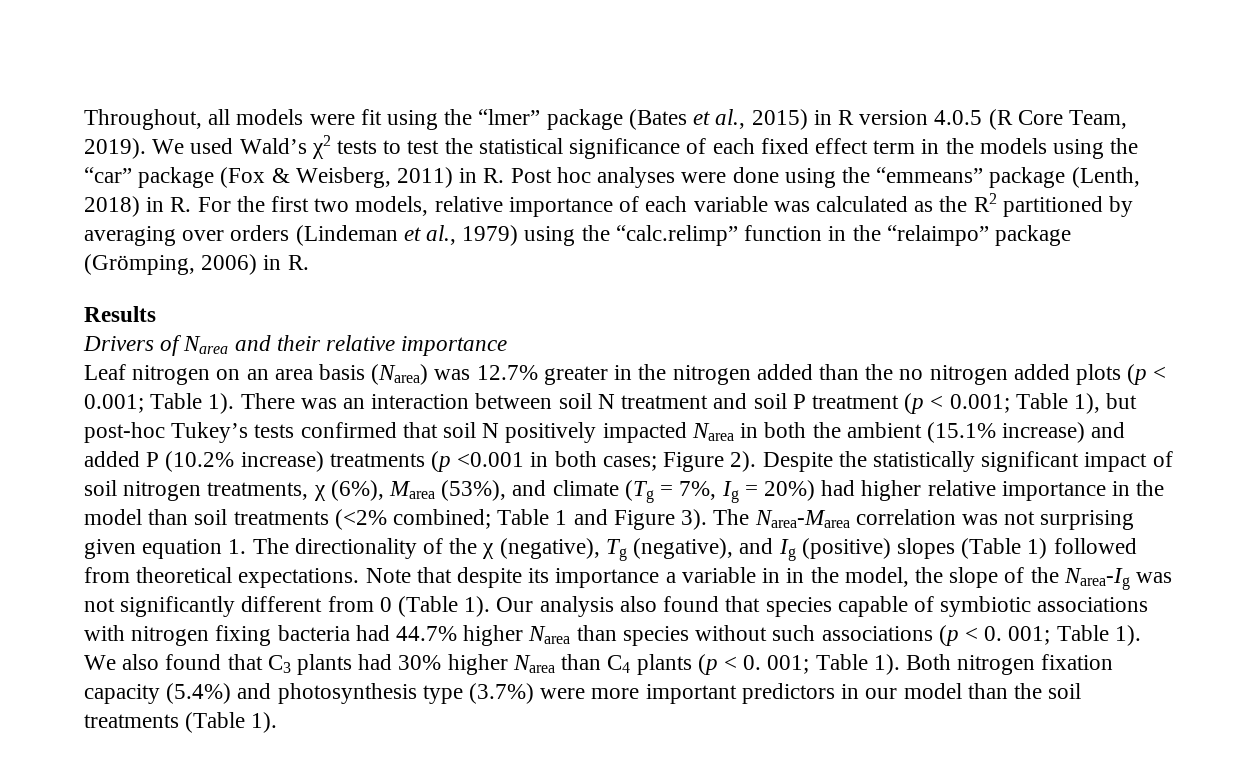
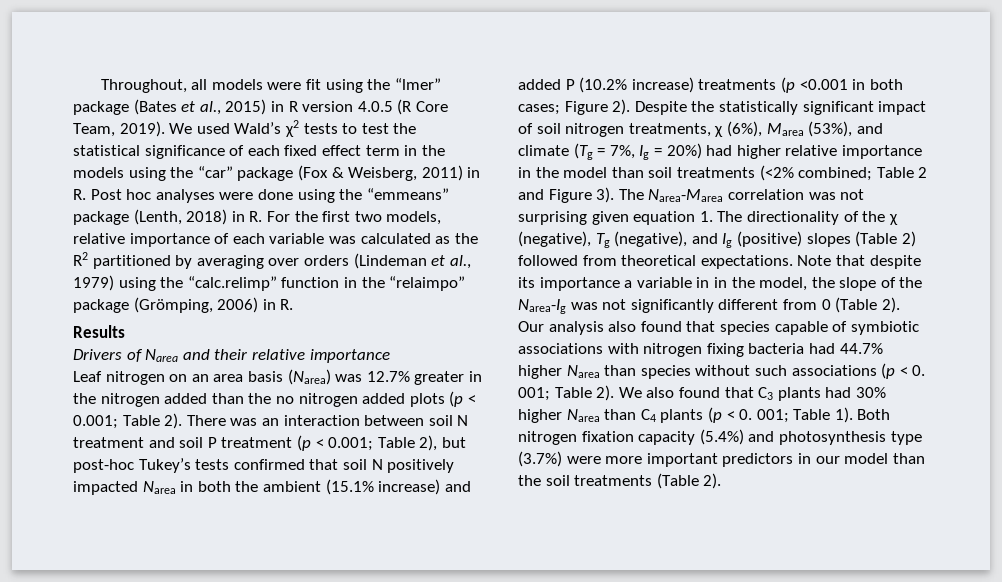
- Leaf nitrogen on an area basis (Narea) was 12.7% greater in the nitrogen added than the no nitrogen added plots (p < 0.001; Table 1).
+ Leaf nitrogen on an area basis (Narea) was 12.7% greater in the nitrogen added than the no nitrogen added plots (p < 0.001; Table 2).
- There was an interaction between soil N treatment and soil P treatment (p < 0.001; Table 1), but post-hoc Tukey’s tests confirmed that soil N positively impacted Narea in both the ambient (15.1% increase) and added P (10.2% increase) treatments (p <0.001 in both cases; Figure 2).
+ There was an interaction between soil N treatment and soil P treatment (p < 0.001; Table 2), but post-hoc Tukey’s tests confirmed that soil N positively impacted Narea in both the ambient (15.1% increase) and added P (10.2% increase) treatments (p <0.001 in both cases; Figure 2).
- Despite the statistically significant impact of soil nitrogen treatments, χ (6%), Marea (53%), and climate (Tg = 7%, Ig = 20%) had higher relative importance in the model than soil treatments (<2% combined; Table 1 and Figure 3).
+ Despite the statistically significant impact of soil nitrogen treatments, χ (6%), Marea (53%), and climate (Tg = 7%, Ig = 20%) had higher relative importance in the model than soil treatments (<2% combined; Table 2 and Figure 3).
- The Narea-Marea correlation was not surprising given equation 1. The directionality of the χ (negative), Tg (negative), and Ig (positive) slopes (Table 1) followed from theoretical expectations.
+ The Narea-Marea correlation was not surprising given equation 1. The directionality of the χ (negative), Tg (negative), and Ig (positive) slopes (Table 2) followed from theoretical expectations.
- Note that despite its importance a variable in in the model, the slope of the Narea-Ig was not significantly different from 0 (Table 1).
+ Note that despite its importance a variable in in the model, the slope of the Narea-Ig was not significantly different from 0 (Table 2).
- Our analysis also found that species capable of symbiotic associations with nitrogen fixing bacteria had 44.7% higher Narea than species without such associations (p < 0. 001; Table 1).
+ Our analysis also found that species capable of symbiotic associations with nitrogen fixing bacteria had 44.7% higher Narea than species without such associations (p < 0. 001; Table 2).
- Both nitrogen fixation capacity (5.4%) and photosynthesis type (3.7%) were more important predictors in our model than the soil treatments (Table 1).
+ Both nitrogen fixation capacity (5.4%) and photosynthesis type (3.7%) were more important predictors in our model than the soil treatments (Table 2).

